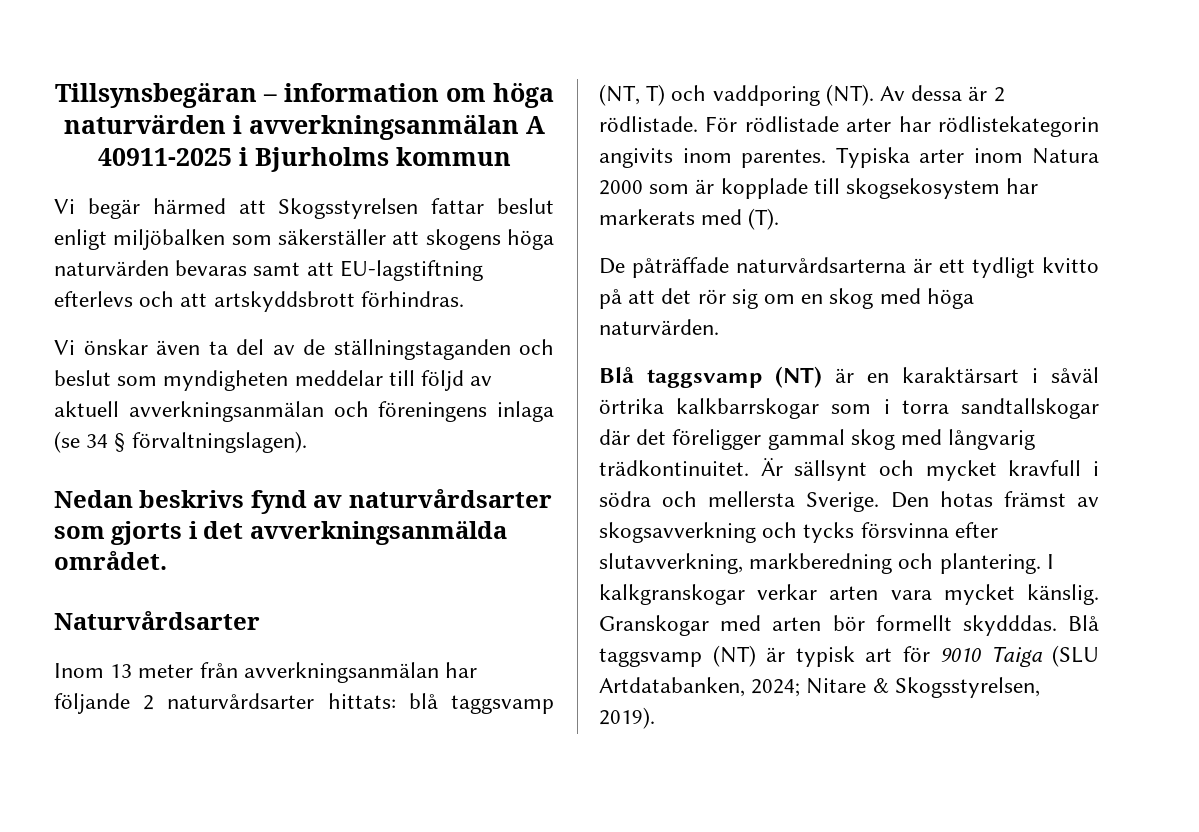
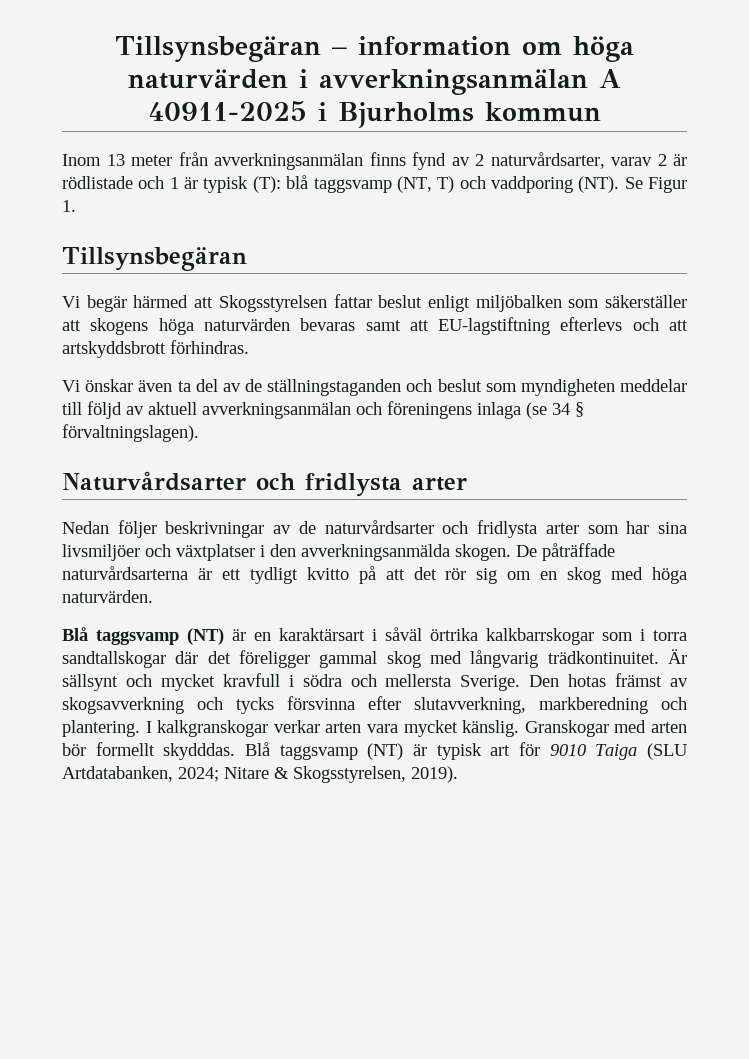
+ Inom 13 meter från avverkningsanmälan finns fynd av 2 naturvårdsarter, varav 2 är rödlistade och 1 är typisk (T): blå taggsvamp (NT, T) och vaddporing (NT). Se Figur 1.
+ Tillsynsbegäran
- Nedan beskrivs fynd av naturvårdsarter som gjorts i det avverkningsanmälda området.
- Naturvårdsarter
- Inom 13 meter från avverkningsanmälan har följande 2 naturvårdsarter hittats: blå taggsvamp (NT, T) och vaddporing (NT). Av dessa är 2 rödlistade. För rödlistade arter har rödlistekategorin angivits inom parentes. Typiska arter inom Natura 2000 som är kopplade till skogsekosystem har markerats med (T).
- De påträffade naturvårdsarterna är ett tydligt kvitto på att det rör sig om en skog med höga naturvärden.
+ Naturvårdsarter och fridlysta arter
+ Nedan följer beskrivningar av de naturvårdsarter och fridlysta arter som har sina livsmiljöer och växtplatser i den avverkningsanmälda skogen. De påträffade naturvårdsarterna är ett tydligt kvitto på att det rör sig om en skog med höga naturvärden.

